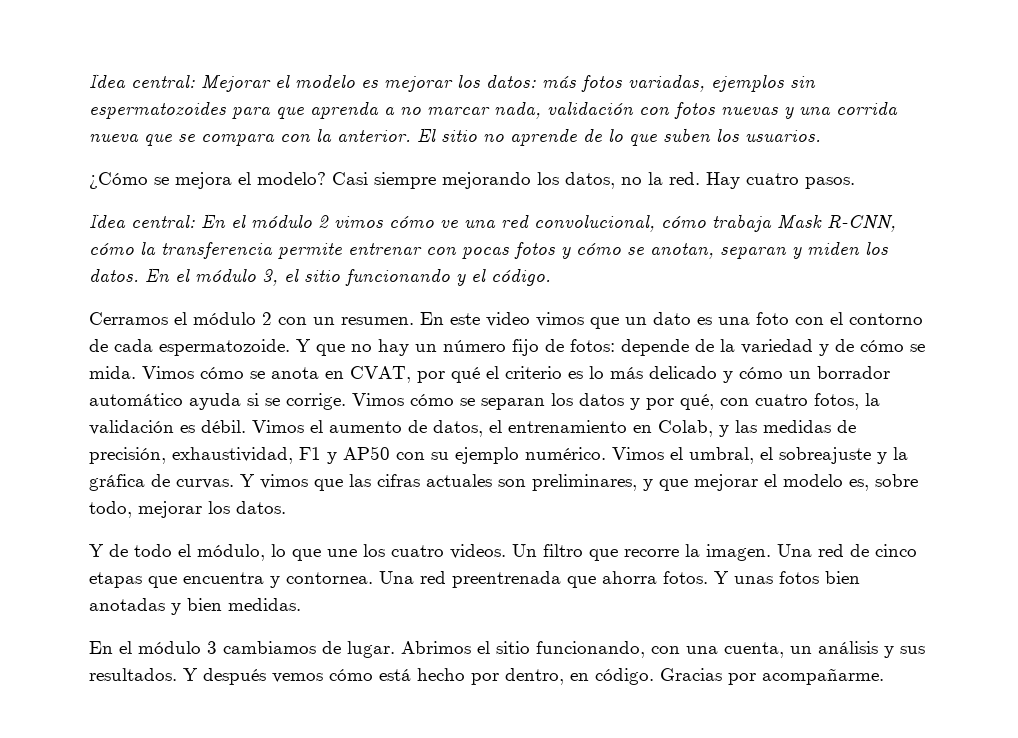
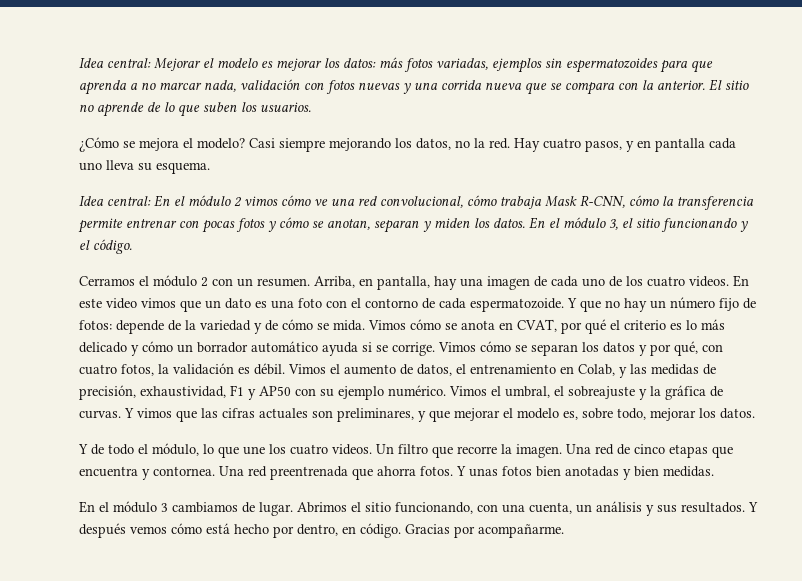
- Hay cuatro pasos.
+ Hay cuatro pasos, y en pantalla cada uno lleva su esquema.
+ Arriba, en pantalla, hay una imagen de cada uno de los cuatro videos.

